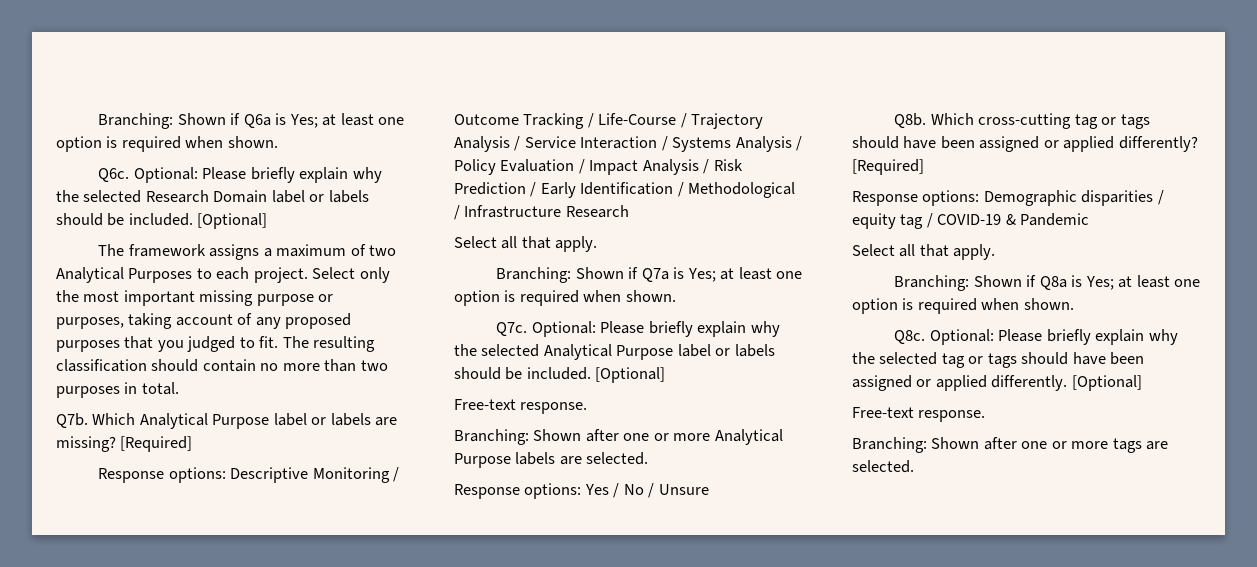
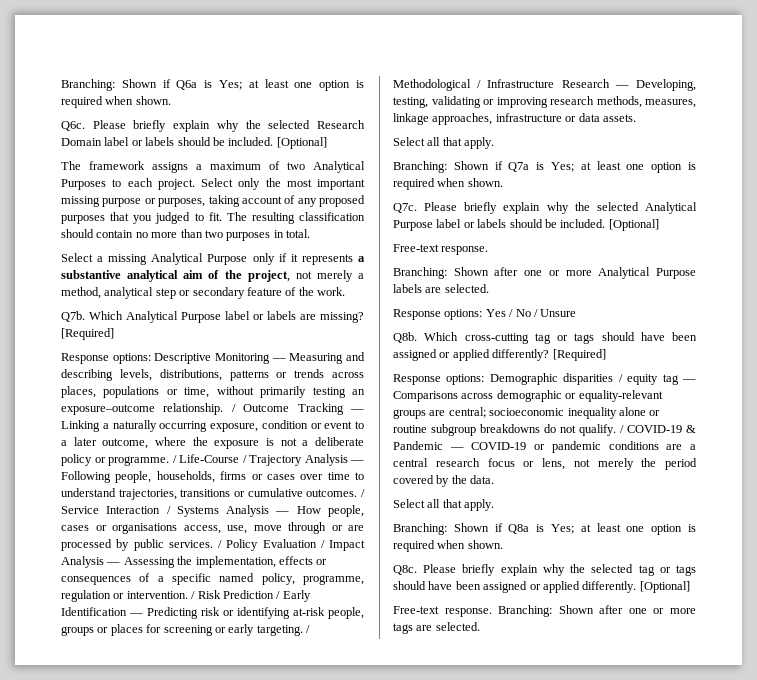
- Q6c. Optional: Please briefly explain why the selected Research Domain label or labels should be included.
+ Q6c. Please briefly explain why the selected Research Domain label or labels should be included.
+ Select a missing Analytical Purpose only if it represents a substantive analytical aim of the project, not merely a method, analytical step or secondary feature of the work.
- Response options: Descriptive Monitoring / Outcome Tracking / Life-Course / Trajectory Analysis / Service Interaction / Systems Analysis / Policy Evaluation / Impact Analysis / Risk Prediction / Early Identification / Methodological / Infrastructure Research
+ Response options: Descriptive Monitoring — Measuring and describing levels, distributions, patterns or trends across places, populations or time, without primarily testing an exposure–outcome relationship. / Outcome Tracking — Linking a naturally occurring exposure, condition or event to a later outcome, where the exposure is not a deliberate policy or programme. / Life-Course / Trajectory Analysis — Following people, households, firms or cases over time to understand trajectories, transitions or cumulative outcomes. / Service Interaction / Systems Analysis — How people, cases or organisations access, use, move through or are processed by public services. / Policy Evaluation / Impact Analysis — Assessing the implementation, effects or consequences of a specific named policy, programme, regulation or intervention. / Risk Prediction / Early Identification — Predicting risk or identifying at-risk people, groups or places for screening or early targeting. / Methodological / Infrastructure Research — Developing, testing, validating or improving research methods, measures, linkage approaches, infrastructure or data assets.
- Q7c. Optional: Please briefly explain why the selected Analytical Purpose label or labels should be included.
+ Q7c. Please briefly explain why the selected Analytical Purpose label or labels should be included.
- Response options: Demographic disparities / equity tag / COVID-19 & Pandemic
+ Response options: Demographic disparities / equity tag — Comparisons across demographic or equality-relevant groups are central; socioeconomic inequality alone or routine subgroup breakdowns do not qualify. / COVID-19 & Pandemic — COVID-19 or pandemic conditions are a central research focus or lens, not merely the period covered by the data.
- Q8c. Optional: Please briefly explain why the selected tag or tags should have been assigned or applied differently. [Optional]
- Free-text response.
- Branching: Shown after one or more tags are selected.
+ Q8c. Please briefly explain why the selected tag or tags should have been assigned or applied differently. [Optional]
+ Free-text response. Branching: Shown after one or more tags are selected.

